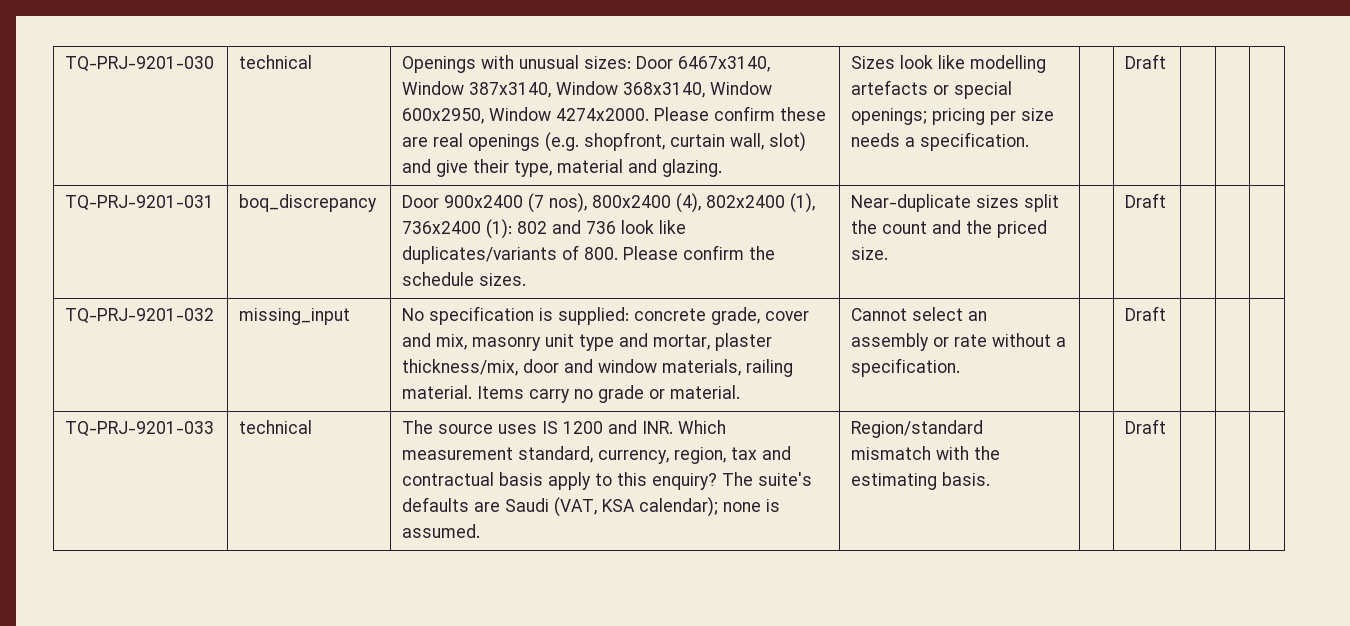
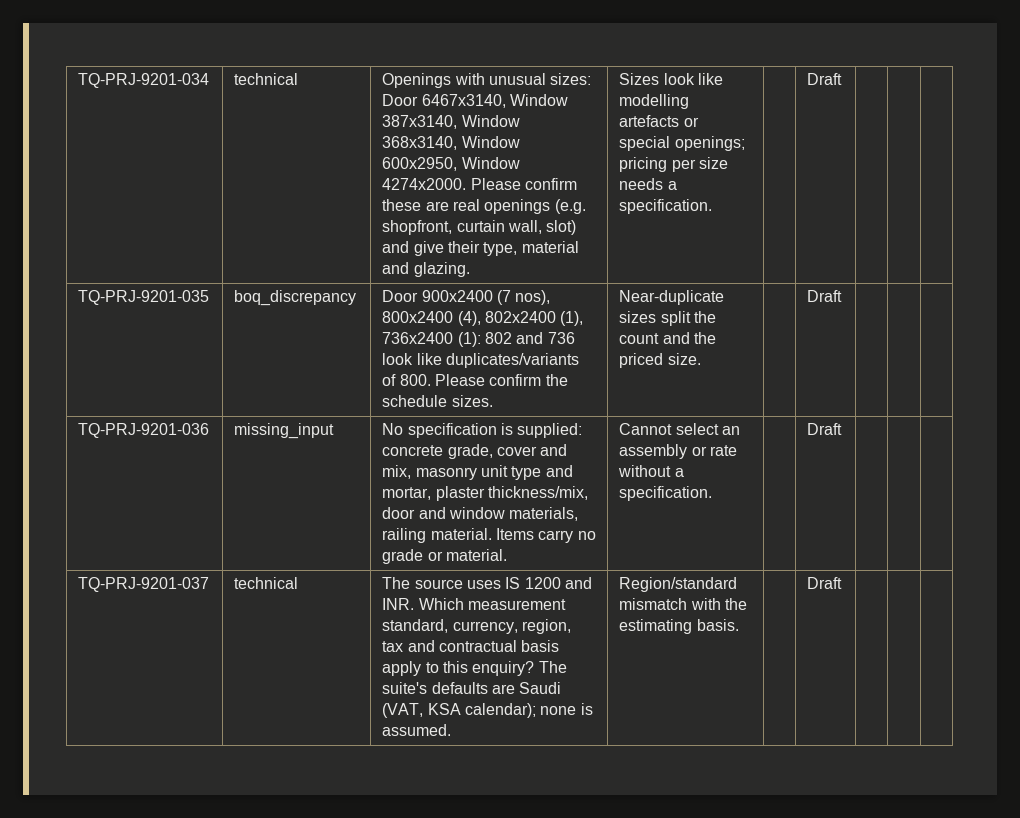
- TQ-PRJ-9201-030
+ TQ-PRJ-9201-034
- TQ-PRJ-9201-031 | boq_discrepancy | Door 900x2400 (7 nos), 800x2400 (4), 802x2400 (1), 736x2400 (1): 802 and 736 look like duplicates/variants of 800. Please confirm the schedule sizes. | Near-duplicate sizes split the count and the priced size. | | Draft | | |
+ TQ-PRJ-9201-035 | boq_discrepancy | Door 900x2400 (7 nos), 800x2400 (4), 802x2400 (1), 736x2400 (1): 802 and 736 look like duplicates/variants of 800. Please confirm the schedule sizes. | Near-duplicate sizes split the count and the priced size. | | Draft | | |
- TQ-PRJ-9201-032 | missing_input | No specification is supplied: concrete grade, cover and mix, masonry unit type and mortar, plaster thickness/mix, door and window materials, railing material. Items carry no grade or material. | Cannot select an assembly or rate without a specification. | | Draft | | |
+ TQ-PRJ-9201-036 | missing_input | No specification is supplied: concrete grade, cover and mix, masonry unit type and mortar, plaster thickness/mix, door and window materials, railing material. Items carry no grade or material. | Cannot select an assembly or rate without a specification. | | Draft | | |
- TQ-PRJ-9201-033 | technical | The source uses IS 1200 and INR. Which measurement standard, currency, region, tax and contractual basis apply to this enquiry? The suite's defaults are Saudi (VAT, KSA calendar); none is assumed. | Region/standard mismatch with the estimating basis. | | Draft | | |
+ TQ-PRJ-9201-037 | technical | The source uses IS 1200 and INR. Which measurement standard, currency, region, tax and contractual basis apply to this enquiry? The suite's defaults are Saudi (VAT, KSA calendar); none is assumed. | Region/standard mismatch with the estimating basis. | | Draft | | |

